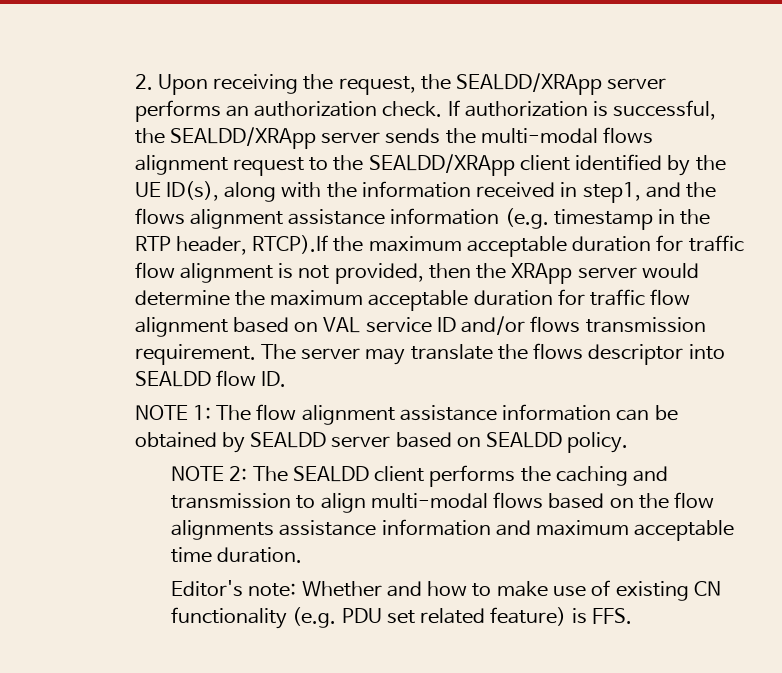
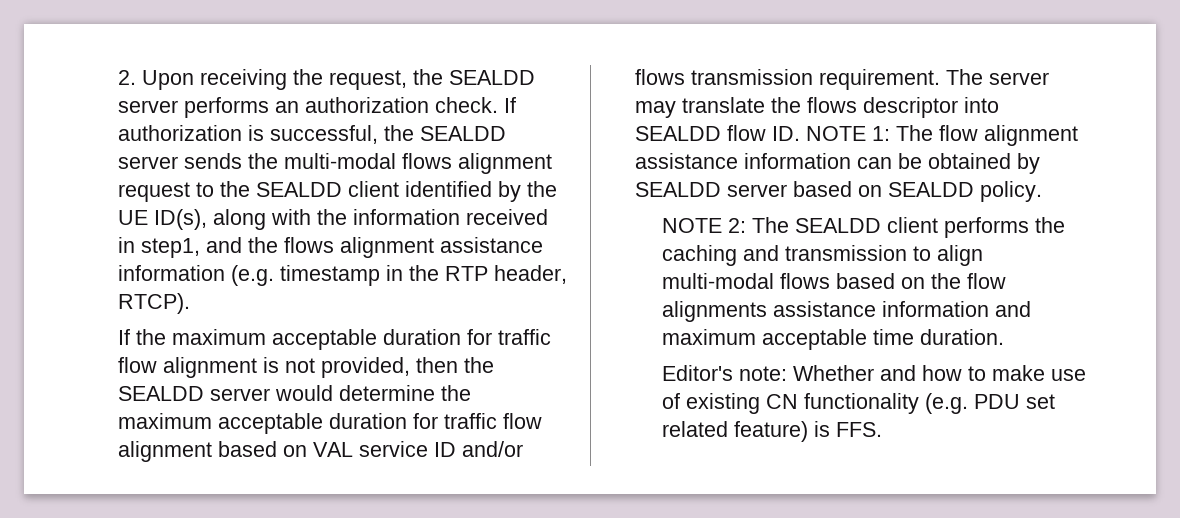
- 2. Upon receiving the request, the SEALDD/XRApp server performs an authorization check.
+ 2. Upon receiving the request, the SEALDD server performs an authorization check.
- If authorization is successful, the SEALDD/XRApp server sends the multi-modal flows alignment request to the SEALDD/XRApp client identified by the UE ID(s), along with the information received in step1, and the flows alignment assistance information (e.g. timestamp in the RTP header, RTCP).If the maximum acceptable duration for traffic flow alignment is not provided, then the XRApp server would determine the maximum acceptable duration for traffic flow alignment based on VAL service ID and/or flows transmission requirement.
+ If authorization is successful, the SEALDD server sends the multi-modal flows alignment request to the SEALDD client identified by the UE ID(s), along with the information received in step1, and the flows alignment assistance information (e.g. timestamp in the RTP header, RTCP).
+ If the maximum acceptable duration for traffic flow alignment is not provided, then the SEALDD server would determine the maximum acceptable duration for traffic flow alignment based on VAL service ID and/or flows transmission requirement.
- The server may translate the flows descriptor into SEALDD flow ID.
- NOTE 1: The flow alignment assistance information can be obtained by SEALDD server based on SEALDD policy.
+ The server may translate the flows descriptor into SEALDD flow ID. NOTE 1: The flow alignment assistance information can be obtained by SEALDD server based on SEALDD policy.

